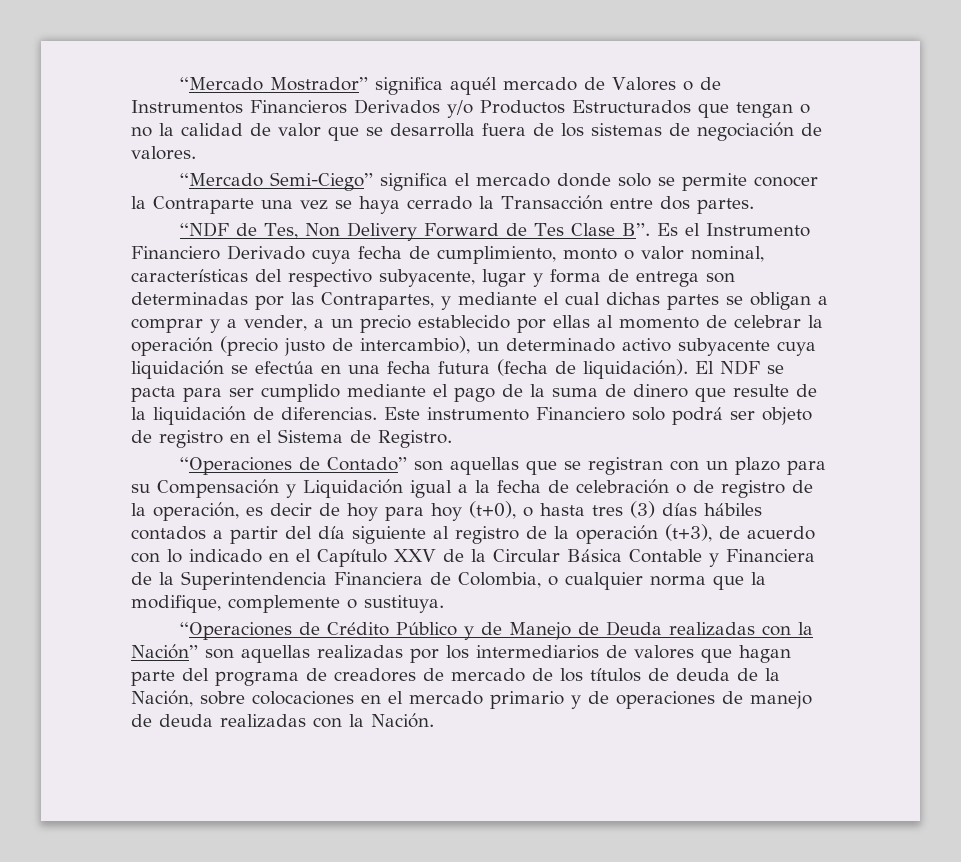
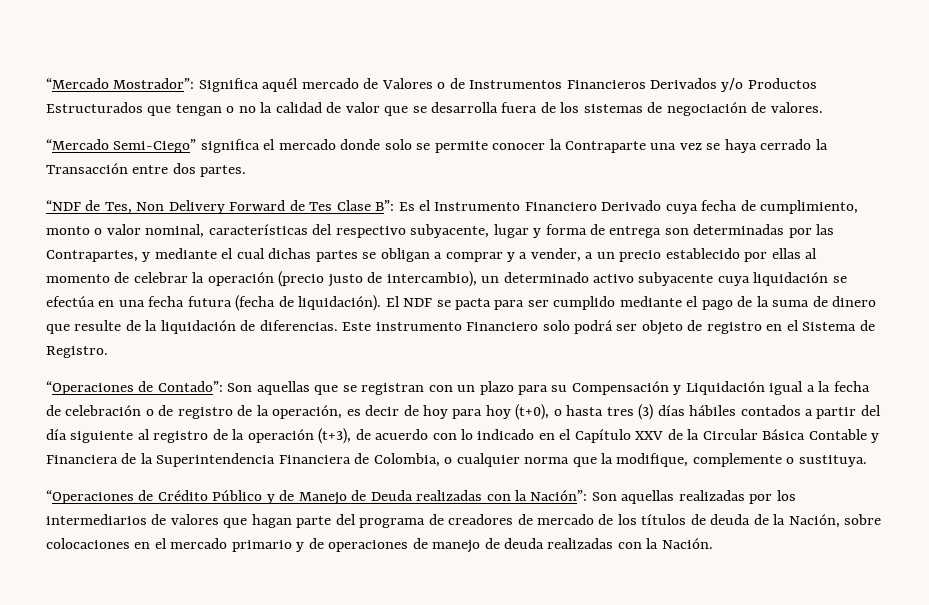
- “Mercado Mostrador” significa aquél mercado de Valores o de Instrumentos Financieros Derivados y/o Productos Estructurados que tengan o no la calidad de valor que se desarrolla fuera de los sistemas de negociación de valores.
+ “Mercado Mostrador”: Significa aquél mercado de Valores o de Instrumentos Financieros Derivados y/o Productos Estructurados que tengan o no la calidad de valor que se desarrolla fuera de los sistemas de negociación de valores.
- “NDF de Tes, Non Delivery Forward de Tes Clase B”. Es el Instrumento Financiero Derivado cuya fecha de cumplimiento, monto o valor nominal, características del respectivo subyacente, lugar y forma de entrega son determinadas por las Contrapartes, y mediante el cual dichas partes se obligan a comprar y a vender, a un precio establecido por ellas al momento de celebrar la operación (precio justo de intercambio), un determinado activo subyacente cuya liquidación se efectúa en una fecha futura (fecha de liquidación).
+ “NDF de Tes, Non Delivery Forward de Tes Clase B”: Es el Instrumento Financiero Derivado cuya fecha de cumplimiento, monto o valor nominal, características del respectivo subyacente, lugar y forma de entrega son determinadas por las Contrapartes, y mediante el cual dichas partes se obligan a comprar y a vender, a un precio establecido por ellas al momento de celebrar la operación (precio justo de intercambio), un determinado activo subyacente cuya liquidación se efectúa en una fecha futura (fecha de liquidación).
- “Operaciones de Contado” son aquellas que se registran con un plazo para su Compensación y Liquidación igual a la fecha de celebración o de registro de la operación, es decir de hoy para hoy (t+0), o hasta tres (3) días hábiles contados a partir del día siguiente al registro de la operación (t+3), de acuerdo con lo indicado en el Capítulo XXV de la Circular Básica Contable y Financiera de la Superintendencia Financiera de Colombia, o cualquier norma que la modifique, complemente o sustituya.
+ “Operaciones de Contado”: Son aquellas que se registran con un plazo para su Compensación y Liquidación igual a la fecha de celebración o de registro de la operación, es decir de hoy para hoy (t+0), o hasta tres (3) días hábiles contados a partir del día siguiente al registro de la operación (t+3), de acuerdo con lo indicado en el Capítulo XXV de la Circular Básica Contable y Financiera de la Superintendencia Financiera de Colombia, o cualquier norma que la modifique, complemente o sustituya.
- “Operaciones de Crédito Público y de Manejo de Deuda realizadas con la Nación” son aquellas realizadas por los intermediarios de valores que hagan parte del programa de creadores de mercado de los títulos de deuda de la Nación, sobre colocaciones en el mercado primario y de operaciones de manejo de deuda realizadas con la Nación.
+ “Operaciones de Crédito Público y de Manejo de Deuda realizadas con la Nación”: Son aquellas realizadas por los intermediarios de valores que hagan parte del programa de creadores de mercado de los títulos de deuda de la Nación, sobre colocaciones en el mercado primario y de operaciones de manejo de deuda realizadas con la Nación.

